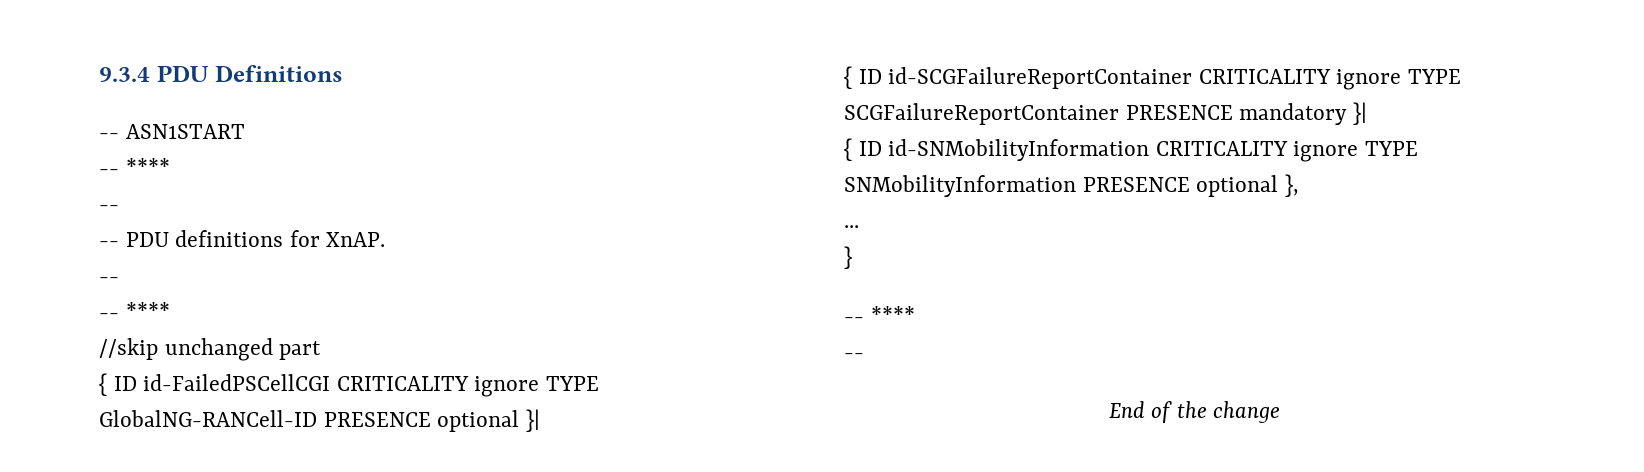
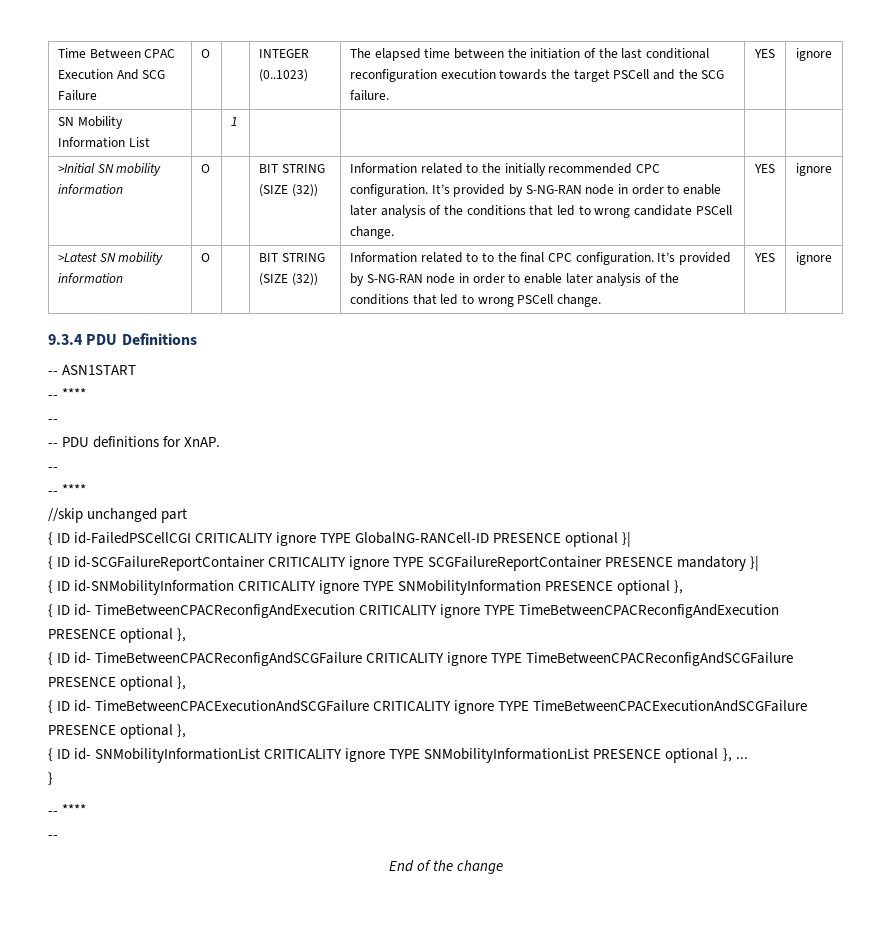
+ Time Between CPAC Execution And SCG Failure | O | | INTEGER (0..1023) | The elapsed time between the initiation of the last conditional reconfiguration execution towards the target PSCell and the SCG failure. | YES | ignore
+ SN Mobility Information List | | 1 | | | |
+ >Initial SN mobility information | O | | BIT STRING (SIZE (32)) | Information related to the initially recommended CPC configuration. It’s provided by S-NG-RAN node in order to enable later analysis of the conditions that led to wrong candidate PSCell change. | YES | ignore
+ >Latest SN mobility information | O | | BIT STRING (SIZE (32)) | Information related to to the final CPC configuration. It’s provided by S-NG-RAN node in order to enable later analysis of the conditions that led to wrong PSCell change. | YES | ignore
- ...
+ { ID id- TimeBetweenCPACReconfigAndExecution CRITICALITY ignore TYPE TimeBetweenCPACReconfigAndExecution PRESENCE optional },
+ { ID id- TimeBetweenCPACReconfigAndSCGFailure CRITICALITY ignore TYPE TimeBetweenCPACReconfigAndSCGFailure PRESENCE optional },
+ { ID id- TimeBetweenCPACExecutionAndSCGFailure CRITICALITY ignore TYPE TimeBetweenCPACExecutionAndSCGFailure PRESENCE optional },
+ { ID id- SNMobilityInformationList CRITICALITY ignore TYPE SNMobilityInformationList PRESENCE optional }, ...

